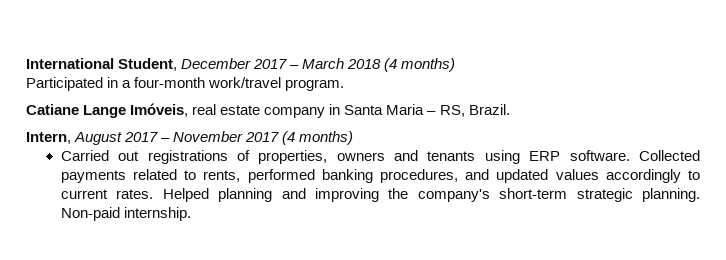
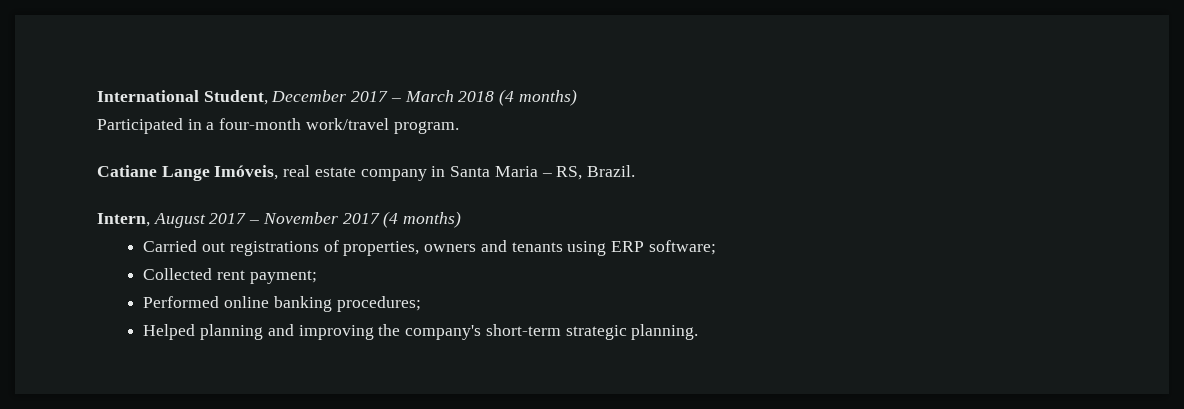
- Carried out registrations of properties, owners and tenants using ERP software. Collected payments related to rents, performed banking procedures, and updated values accordingly to current rates. Helped planning and improving the company's short-term strategic planning. Non-paid internship.
+ Carried out registrations of properties, owners and tenants using ERP software;
+ Collected rent payment;
+ Performed online banking procedures;
+ Helped planning and improving the company's short-term strategic planning.

